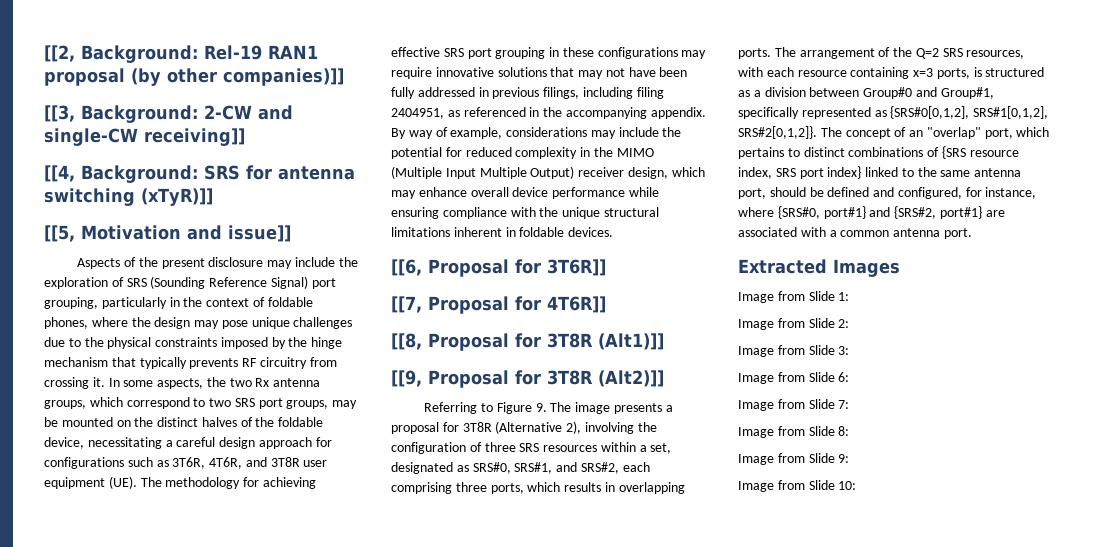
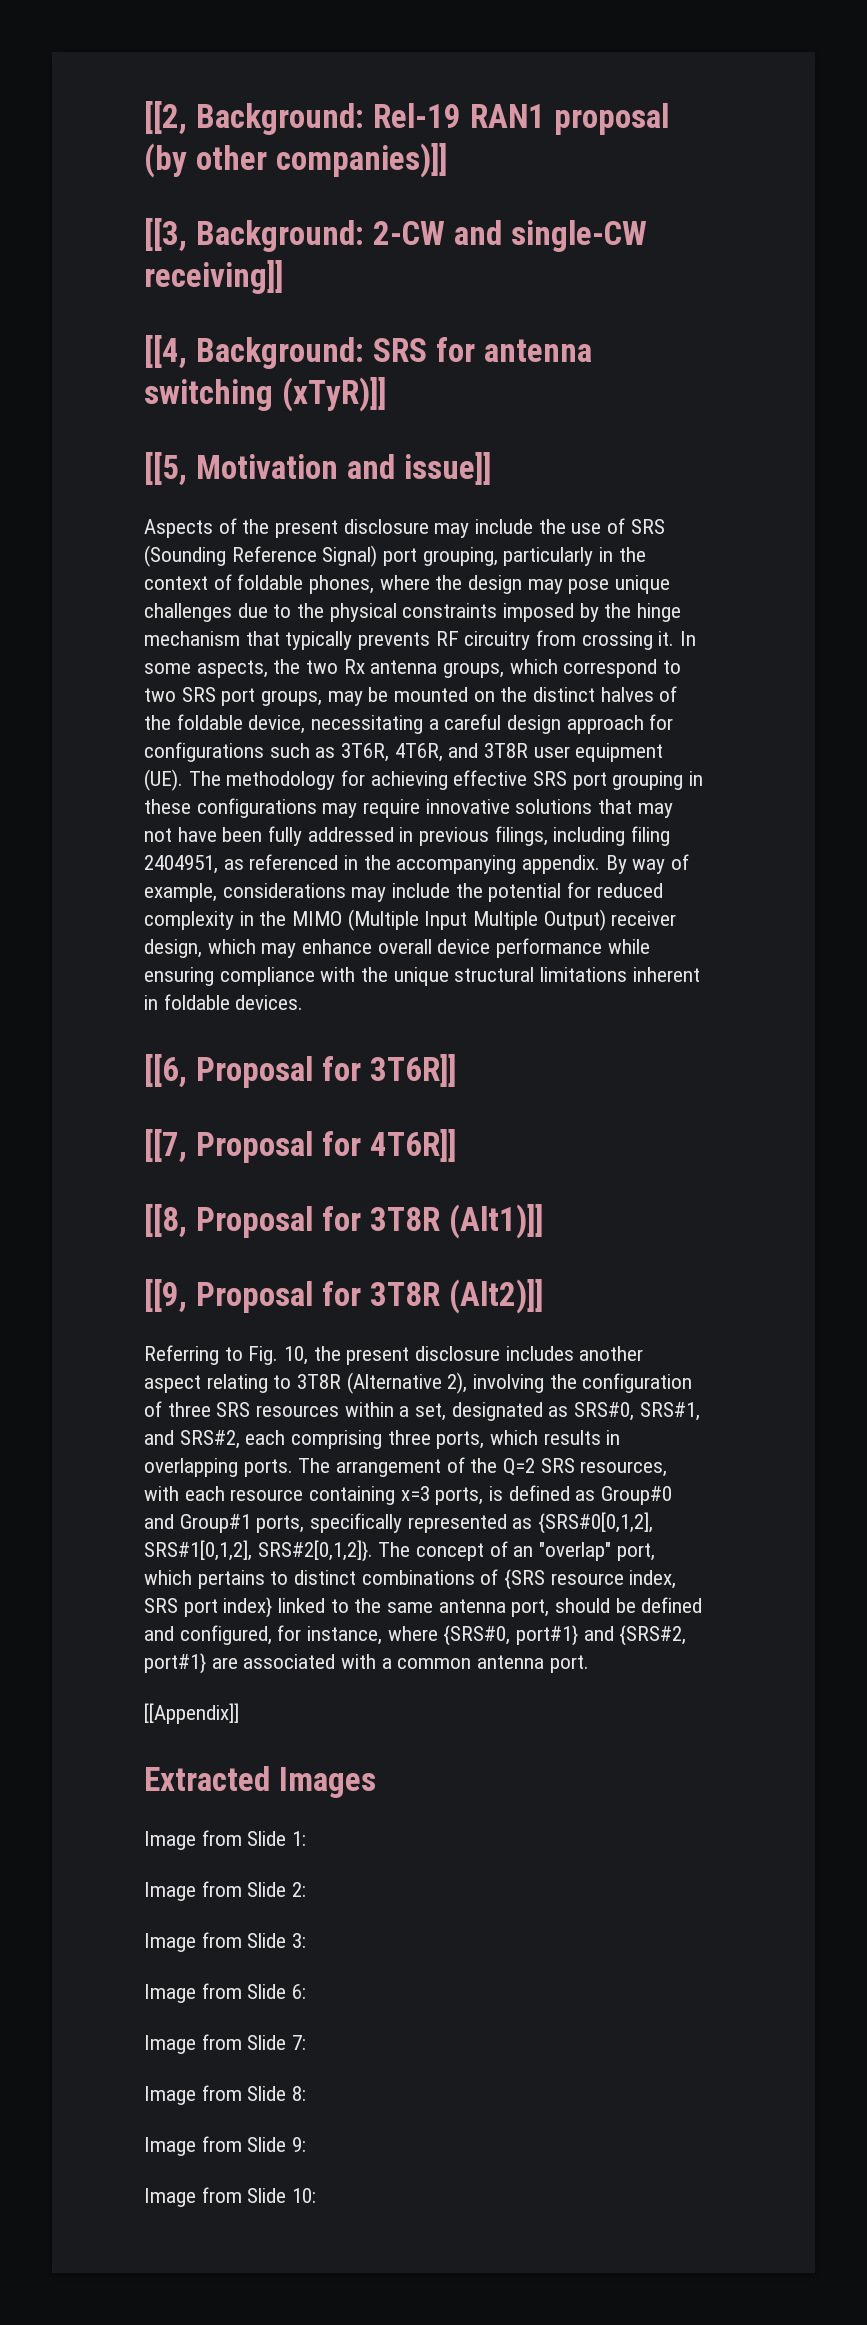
- Aspects of the present disclosure may include the exploration of SRS (Sounding Reference Signal) port grouping, particularly in the context of foldable phones, where the design may pose unique challenges due to the physical constraints imposed by the hinge mechanism that typically prevents RF circuitry from crossing it.
+ Aspects of the present disclosure may include the use of SRS (Sounding Reference Signal) port grouping, particularly in the context of foldable phones, where the design may pose unique challenges due to the physical constraints imposed by the hinge mechanism that typically prevents RF circuitry from crossing it.
- Referring to Figure 9. The image presents a proposal for 3T8R (Alternative 2), involving the configuration of three SRS resources within a set, designated as SRS#0, SRS#1, and SRS#2, each comprising three ports, which results in overlapping ports.
+ Referring to Fig. 10, the present disclosure includes another aspect relating to 3T8R (Alternative 2), involving the configuration of three SRS resources within a set, designated as SRS#0, SRS#1, and SRS#2, each comprising three ports, which results in overlapping ports.
- The arrangement of the Q=2 SRS resources, with each resource containing x=3 ports, is structured as a division between Group#0 and Group#1, specifically represented as {SRS#0[0,1,2], SRS#1[0,1,2], SRS#2[0,1,2]}.
+ The arrangement of the Q=2 SRS resources, with each resource containing x=3 ports, is defined as Group#0 and Group#1 ports, specifically represented as {SRS#0[0,1,2], SRS#1[0,1,2], SRS#2[0,1,2]}.
+ [[Appendix]]

